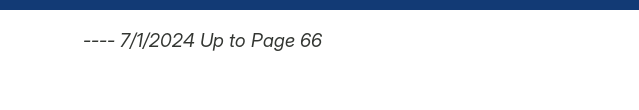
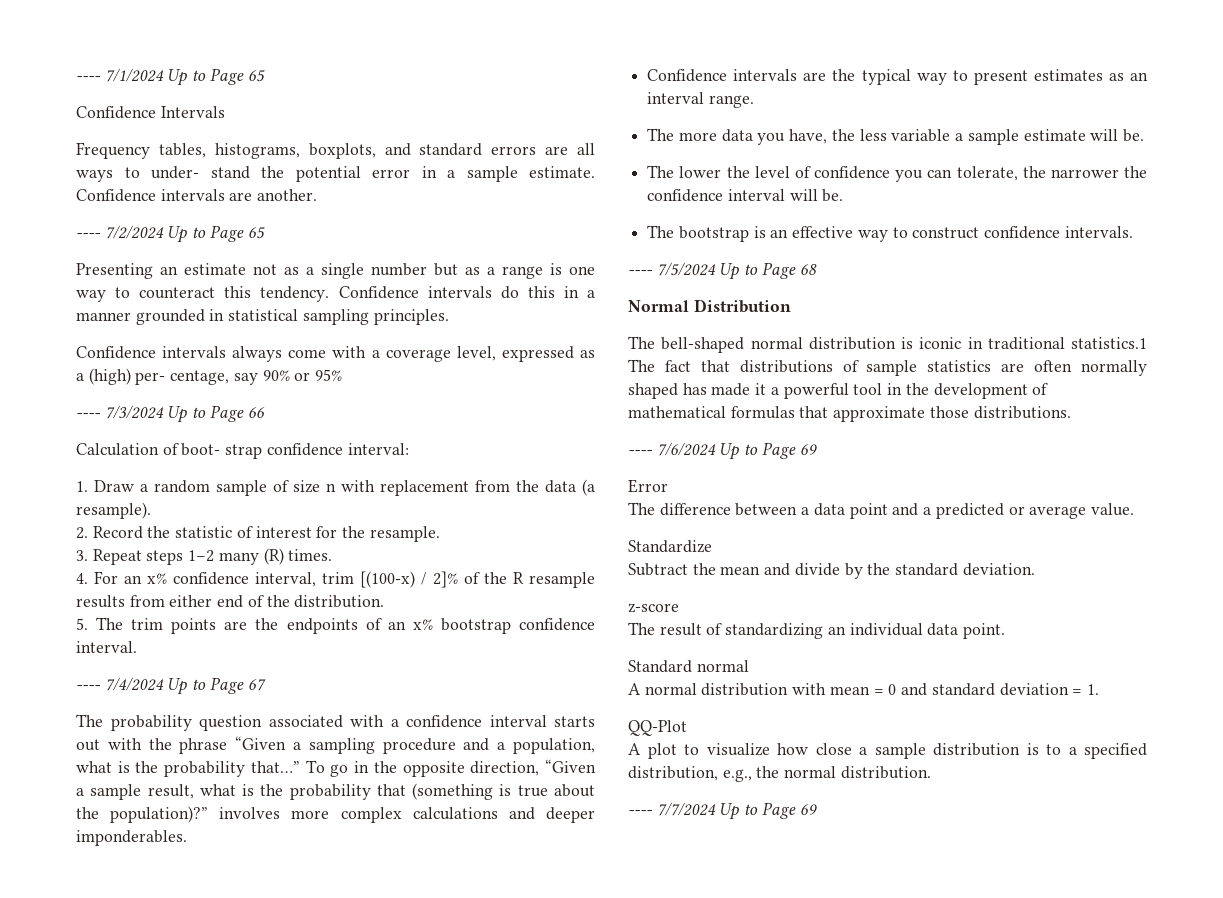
- ---- 7/1/2024 Up to Page 66
+ ---- 7/1/2024 Up to Page 65
+ Confidence Intervals
+ Frequency tables, histograms, boxplots, and standard errors are all ways to under‐ stand the potential error in a sample estimate. Confidence intervals are another.
+ ---- 7/2/2024 Up to Page 65
+ Presenting an estimate not as a single number but as a range is one way to counteract this tendency. Confidence intervals do this in a manner grounded in statistical sampling principles.
+ Confidence intervals always come with a coverage level, expressed as a (high) per‐ centage, say 90% or 95%
+ ---- 7/3/2024 Up to Page 66
+ Calculation of boot‐ strap confidence interval:
+ 1. Draw a random sample of size n with replacement from the data (a resample).
+ 2. Record the statistic of interest for the resample.
+ 3. Repeat steps 1–2 many (R) times.
+ 4. For an x% confidence interval, trim [(100-x) / 2]% of the R resample results from either end of the distribution.
+ 5. The trim points are the endpoints of an x% bootstrap confidence interval.
+ ---- 7/4/2024 Up to Page 67
+ The probability question associated with a confidence interval starts out with the phrase “Given a sampling procedure and a population, what is the probability that…” To go in the opposite direction, “Given a sample result, what is the probability that (something is true about the population)?” involves more complex calculations and deeper imponderables.
+ Confidence intervals are the typical way to present estimates as an interval range.
+ The more data you have, the less variable a sample estimate will be.
+ The lower the level of confidence you can tolerate, the narrower the confidence interval will be.
+ The bootstrap is an effective way to construct confidence intervals.
+ ---- 7/5/2024 Up to Page 68
+ Normal Distribution
+ The bell-shaped normal distribution is iconic in traditional statistics.1 The fact that distributions of sample statistics are often normally shaped has made it a powerful tool in the development of mathematical formulas that approximate those distributions.
+ ---- 7/6/2024 Up to Page 69
+ Error
+ The difference between a data point and a predicted or average value.
+ Standardize
+ Subtract the mean and divide by the standard deviation.
+ z-score
+ The result of standardizing an individual data point.
+ Standard normal
+ A normal distribution with mean = 0 and standard deviation = 1.
+ QQ-Plot
+ A plot to visualize how close a sample distribution is to a specified distribution, e.g., the normal distribution.
+ ---- 7/7/2024 Up to Page 69

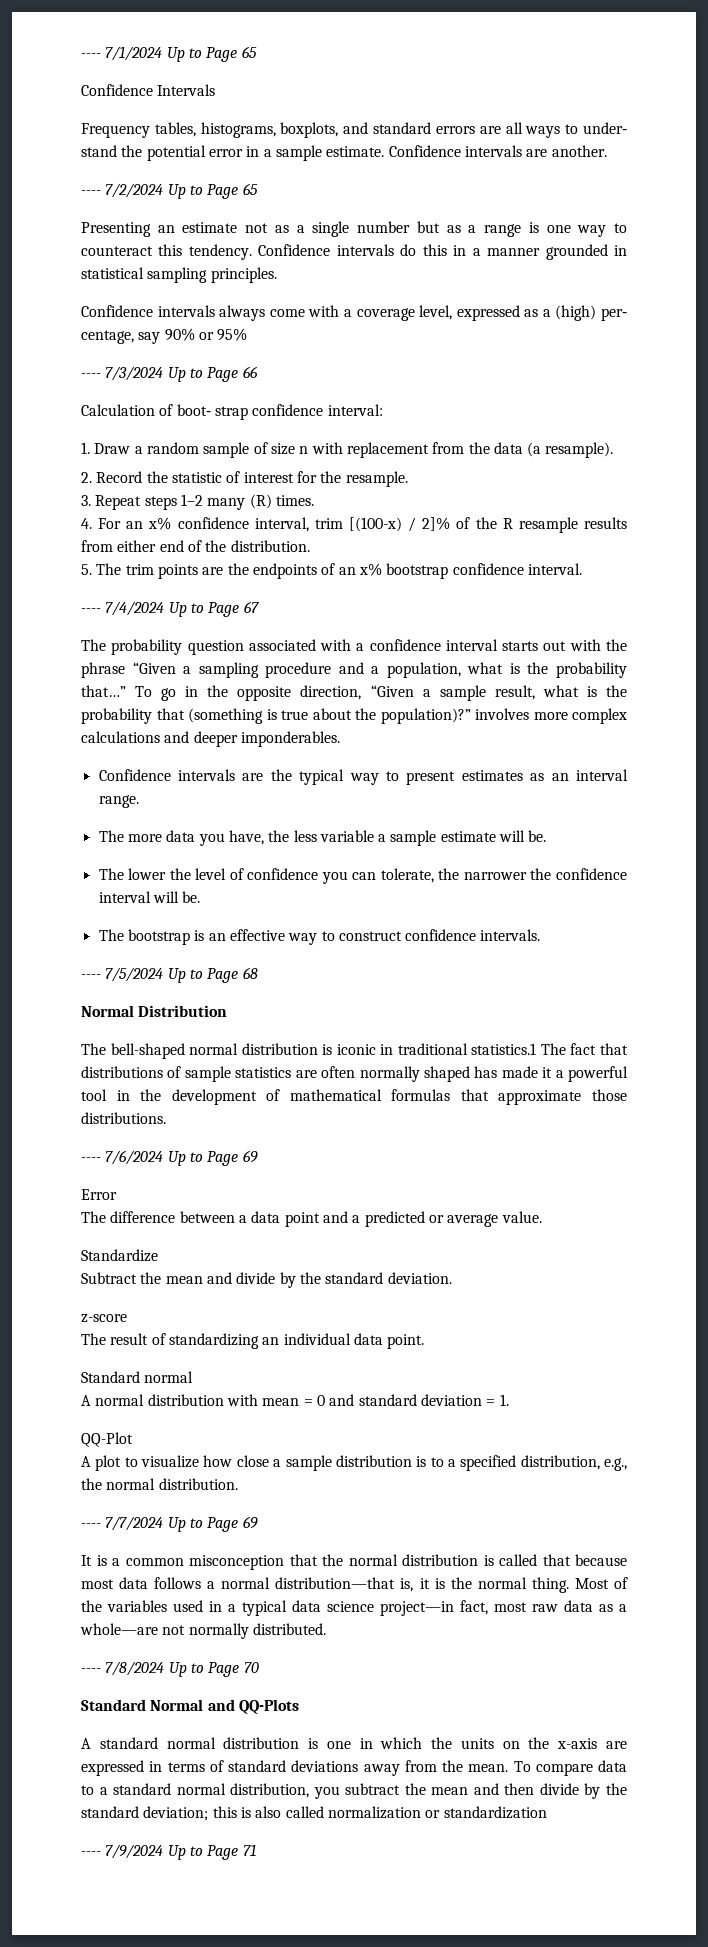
+ It is a common misconception that the normal distribution is called that because most data follows a normal distribution—that is, it is the normal thing. Most of the variables used in a typical data science project—in fact, most raw data as a whole—are not normally distributed.
+ ---- 7/8/2024 Up to Page 70
+ Standard Normal and QQ-Plots
+ A standard normal distribution is one in which the units on the x-axis are expressed in terms of standard deviations away from the mean. To compare data to a standard normal distribution, you subtract the mean and then divide by the standard deviation; this is also called normalization or standardization
+ ---- 7/9/2024 Up to Page 71

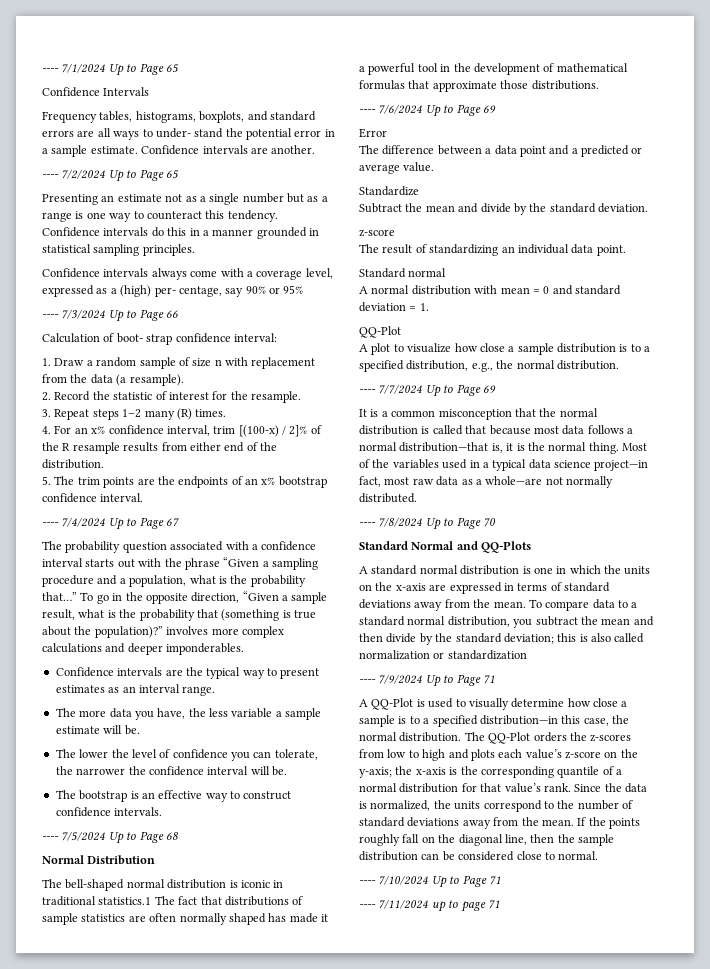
+ A QQ-Plot is used to visually determine how close a sample is to a specified distribution—in this case, the normal distribution. The QQ-Plot orders the z-scores from low to high and plots each value’s z-score on the y-axis; the x-axis is the corresponding quantile of a normal distribution for that value’s rank. Since the data is normalized, the units correspond to the number of standard deviations away from the mean. If the points roughly fall on the diagonal line, then the sample distribution can be considered close to normal.
+ ---- 7/10/2024 Up to Page 71
+ ---- 7/11/2024 up to page 71

